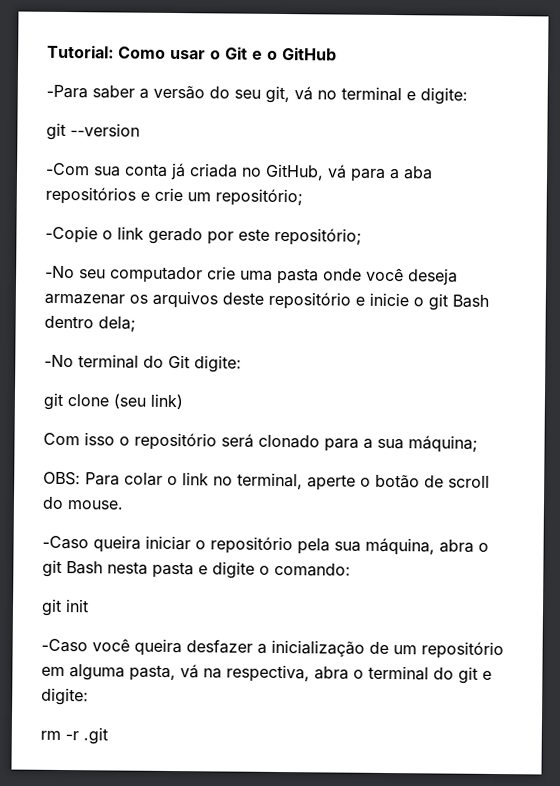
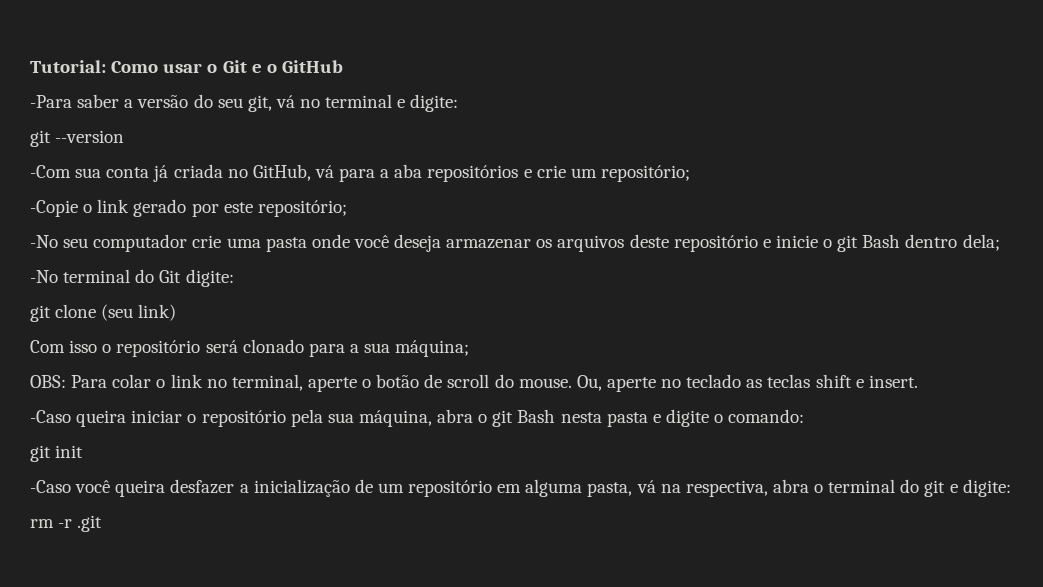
+ Ou, aperte no teclado as teclas shift e insert.

